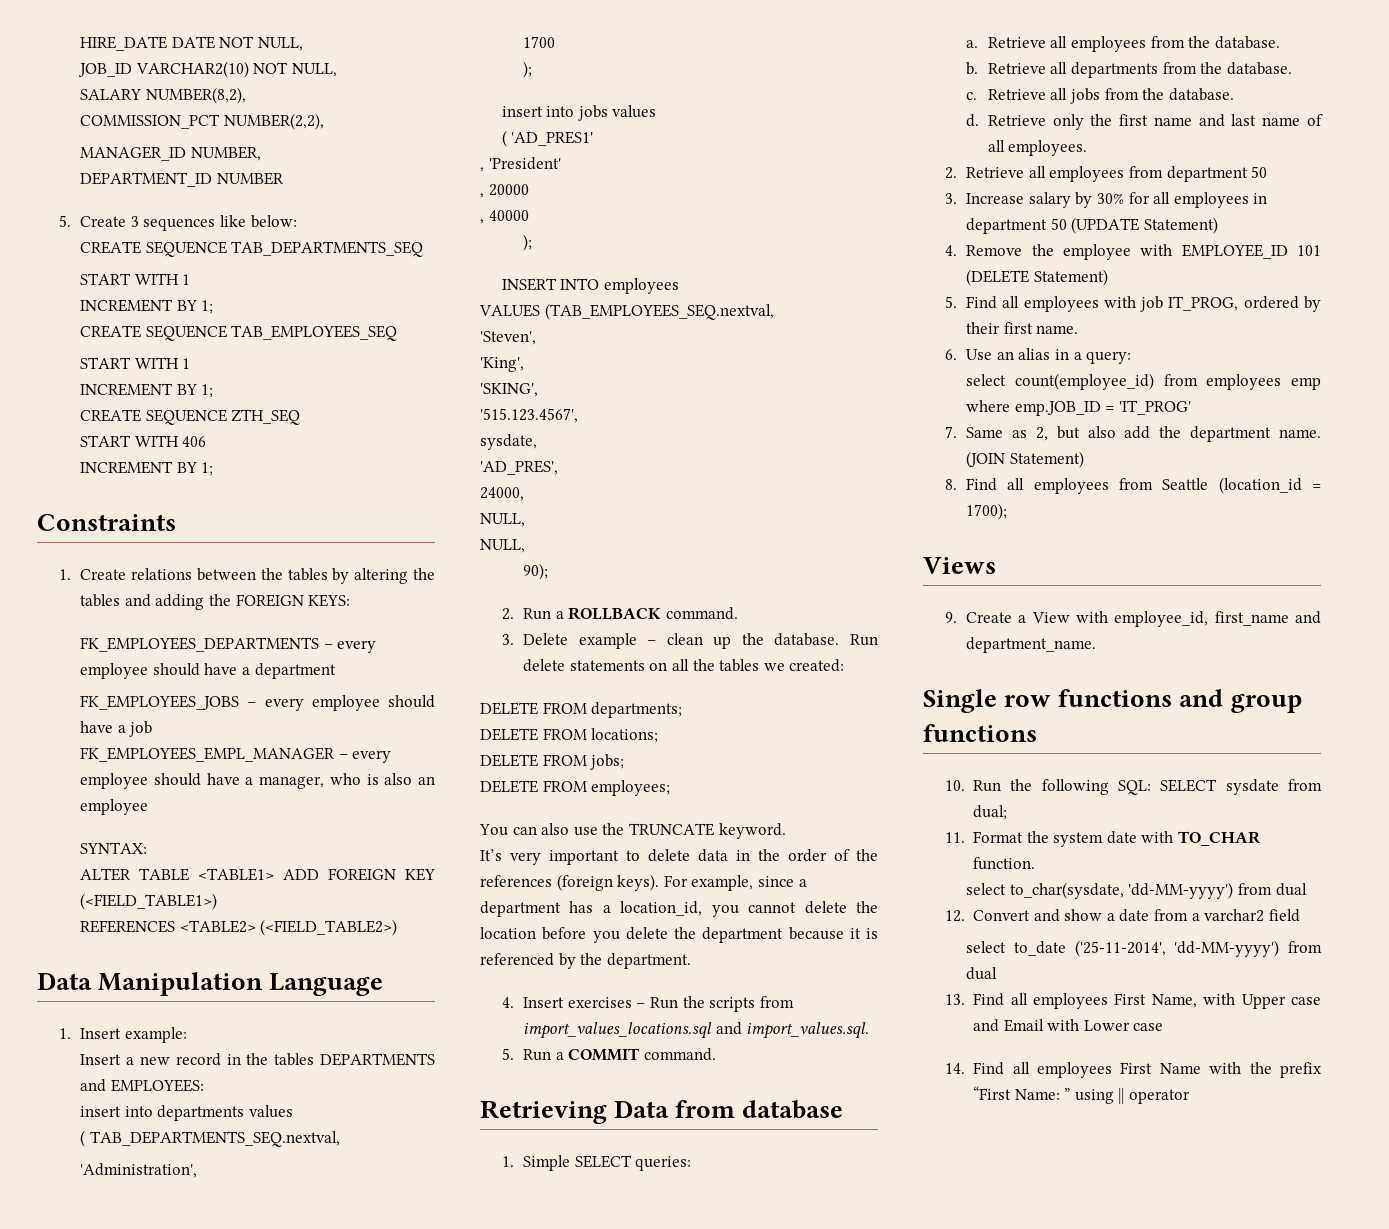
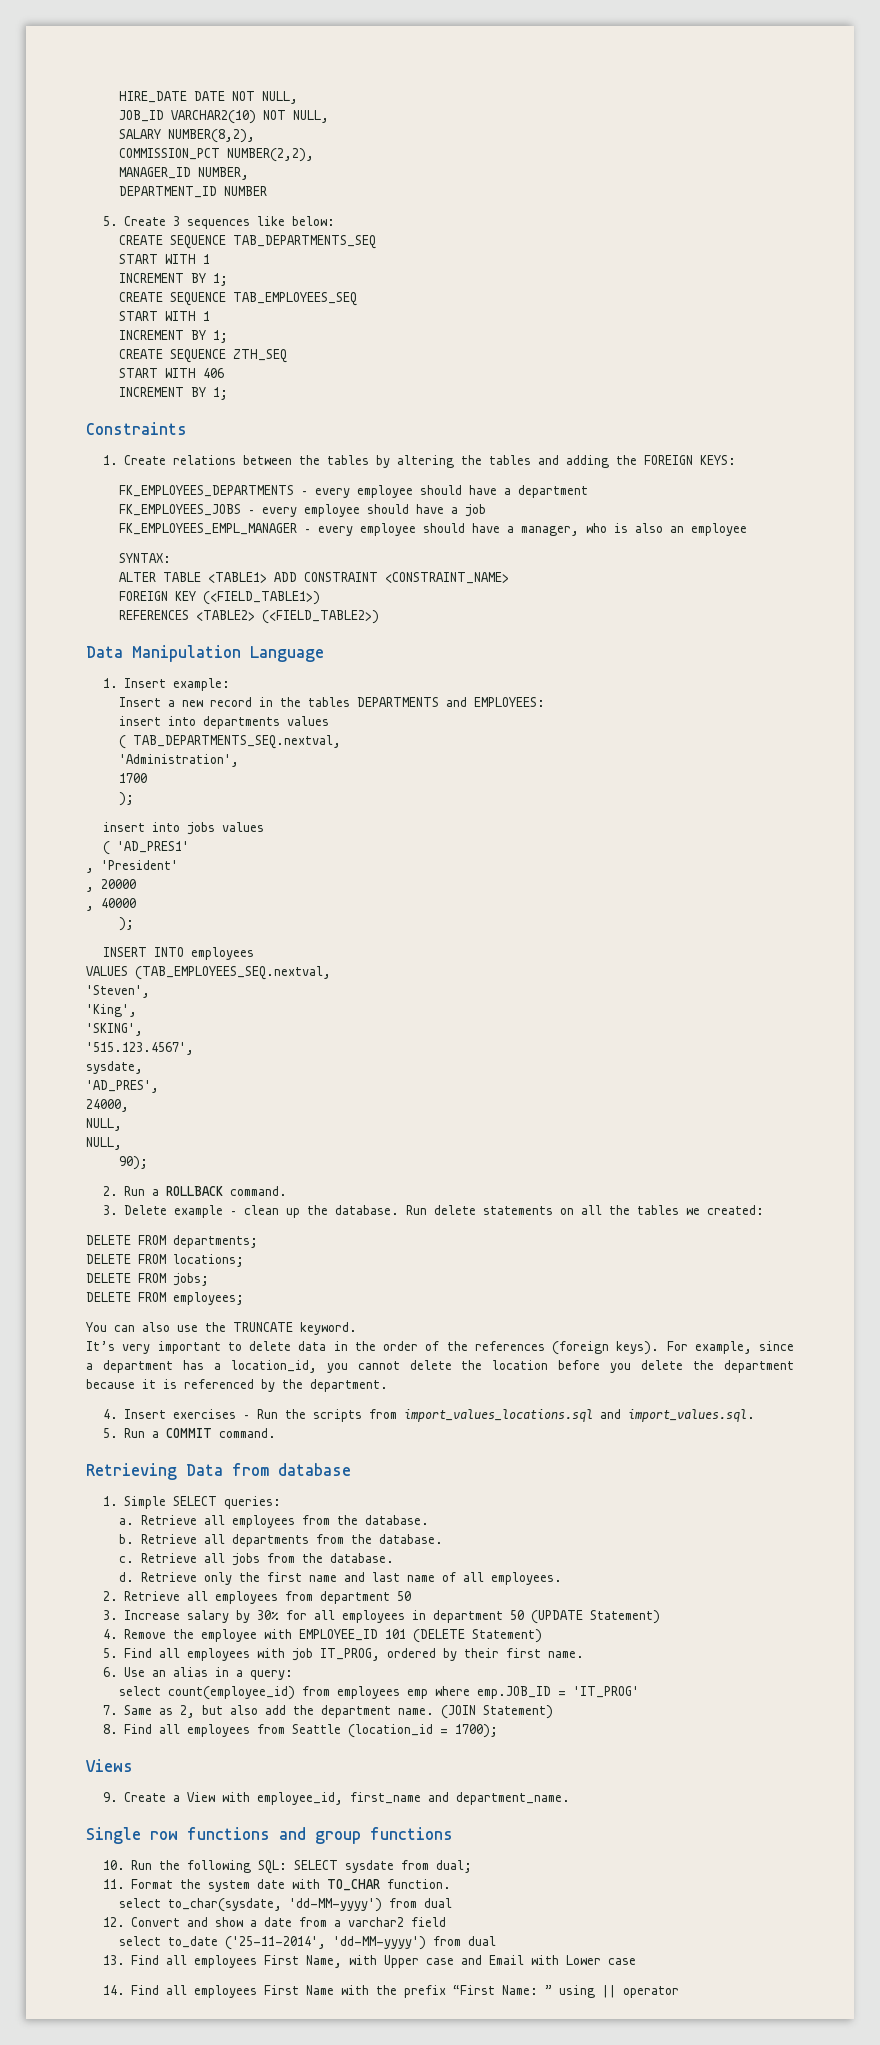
- ALTER TABLE <TABLE1> ADD FOREIGN KEY (<FIELD_TABLE1>)
+ ALTER TABLE <TABLE1> ADD CONSTRAINT <CONSTRAINT_NAME>
+ FOREIGN KEY (<FIELD_TABLE1>)

